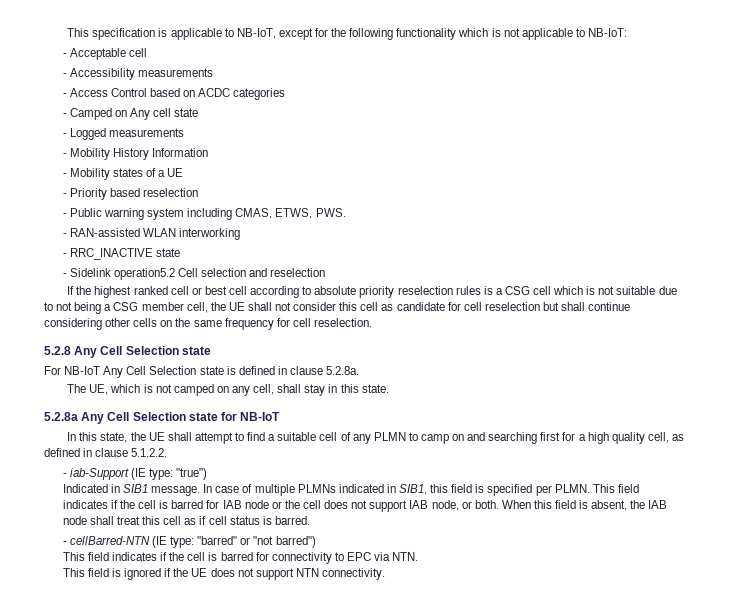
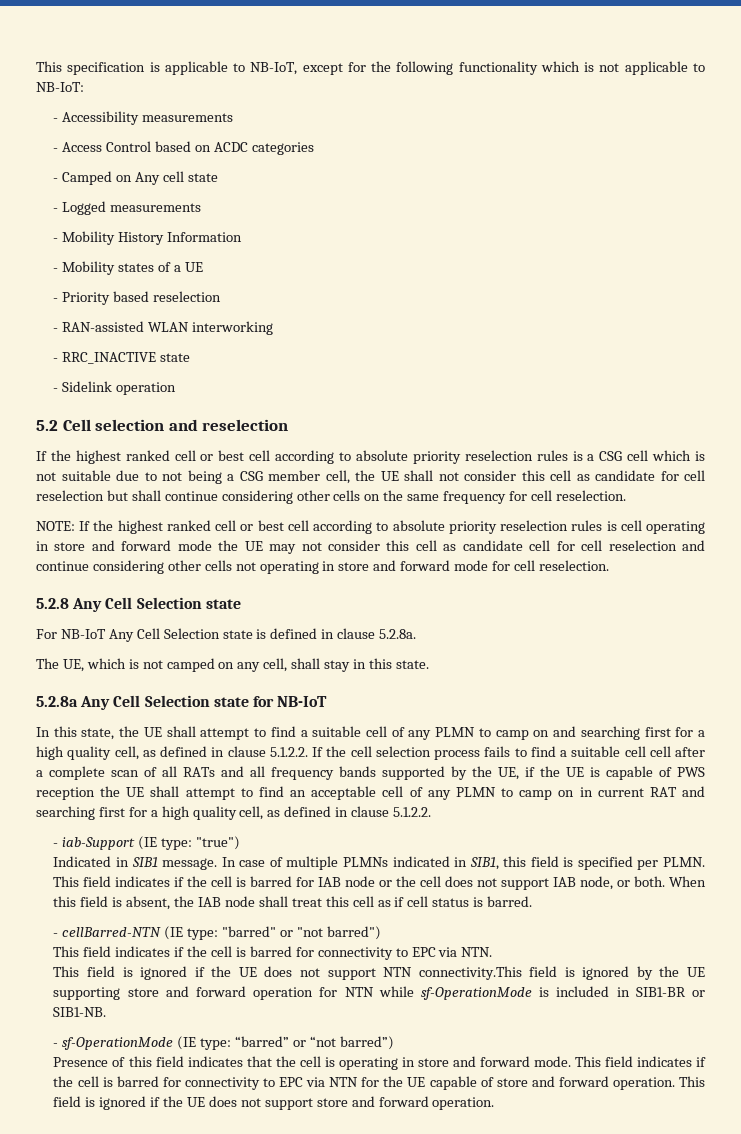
- - Acceptable cell
- - Public warning system including CMAS, ETWS, PWS.
- - Sidelink operation5.2 Cell selection and reselection
+ - Sidelink operation
+ 5.2 Cell selection and reselection
+ NOTE: If the highest ranked cell or best cell according to absolute priority reselection rules is cell operating in store and forward mode the UE may not consider this cell as candidate cell for cell reselection and continue considering other cells not operating in store and forward mode for cell reselection.
- In this state, the UE shall attempt to find a suitable cell of any PLMN to camp on and searching first for a high quality cell, as defined in clause 5.1.2.2.
+ In this state, the UE shall attempt to find a suitable cell of any PLMN to camp on and searching first for a high quality cell, as defined in clause 5.1.2.2. If the cell selection process fails to find a suitable cell cell after a complete scan of all RATs and all frequency bands supported by the UE, if the UE is capable of PWS reception the UE shall attempt to find an acceptable cell of any PLMN to camp on in current RAT and searching first for a high quality cell, as defined in clause 5.1.2.2.
- This field is ignored if the UE does not support NTN connectivity.
+ This field is ignored if the UE does not support NTN connectivity.This field is ignored by the UE supporting store and forward operation for NTN while sf-OperationMode is included in SIB1-BR or SIB1-NB.
+ - sf-OperationMode (IE type: “barred” or “not barred”)
+ Presence of this field indicates that the cell is operating in store and forward mode. This field indicates if the cell is barred for connectivity to EPC via NTN for the UE capable of store and forward operation. This field is ignored if the UE does not support store and forward operation.

